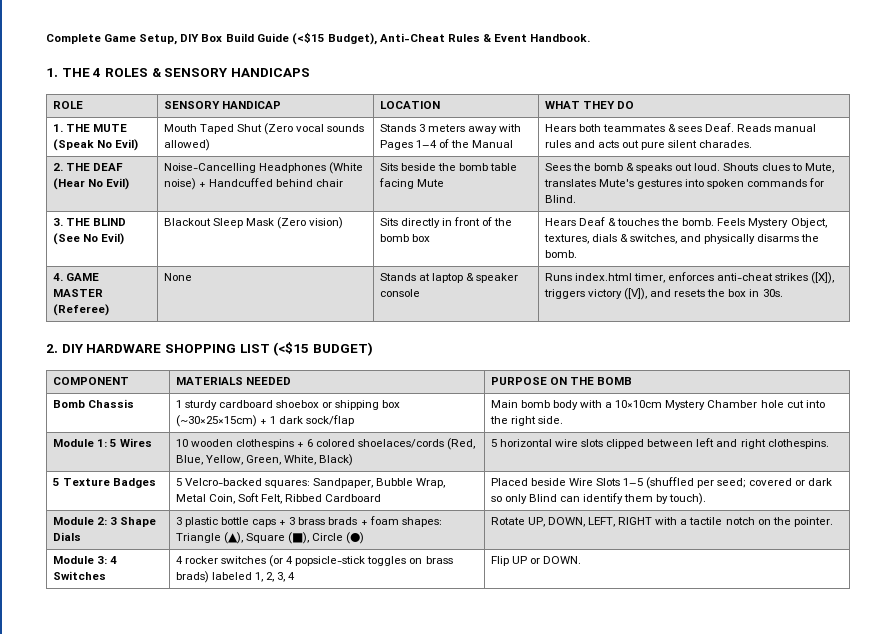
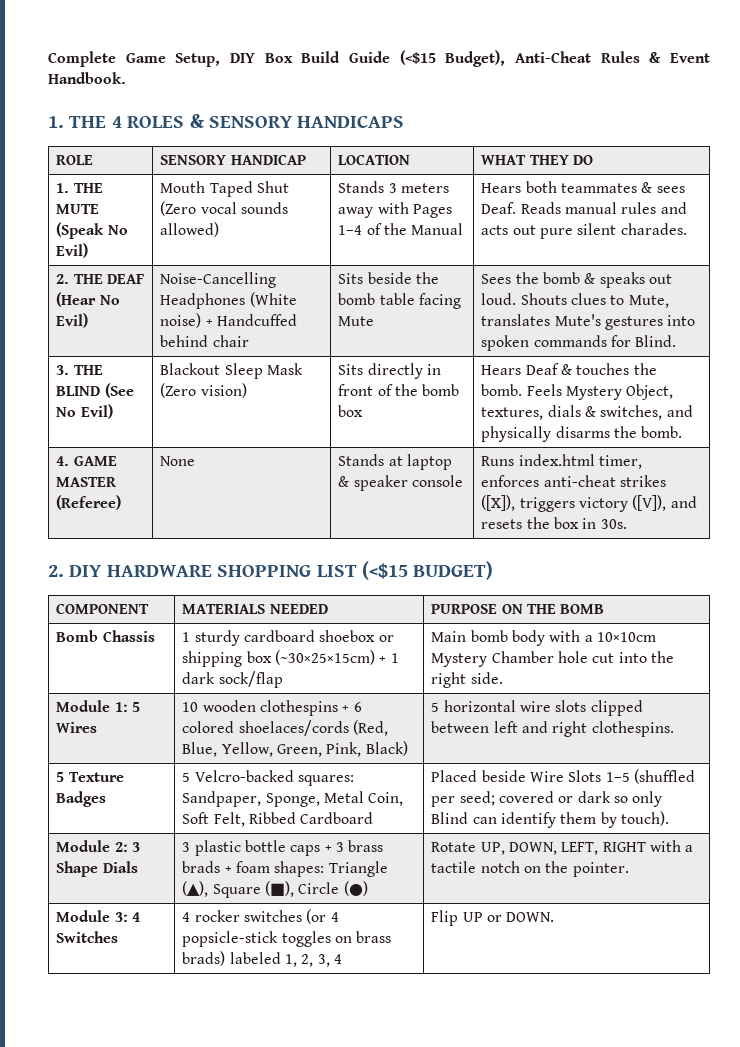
- Module 1: 5 Wires | 10 wooden clothespins + 6 colored shoelaces/cords (Red, Blue, Yellow, Green, White, Black) | 5 horizontal wire slots clipped between left and right clothespins.
+ Module 1: 5 Wires | 10 wooden clothespins + 6 colored shoelaces/cords (Red, Blue, Yellow, Green, Pink, Black) | 5 horizontal wire slots clipped between left and right clothespins.
- 5 Texture Badges | 5 Velcro-backed squares: Sandpaper, Bubble Wrap, Metal Coin, Soft Felt, Ribbed Cardboard | Placed beside Wire Slots 1–5 (shuffled per seed; covered or dark so only Blind can identify them by touch).
+ 5 Texture Badges | 5 Velcro-backed squares: Sandpaper, Sponge, Metal Coin, Soft Felt, Ribbed Cardboard | Placed beside Wire Slots 1–5 (shuffled per seed; covered or dark so only Blind can identify them by touch).

